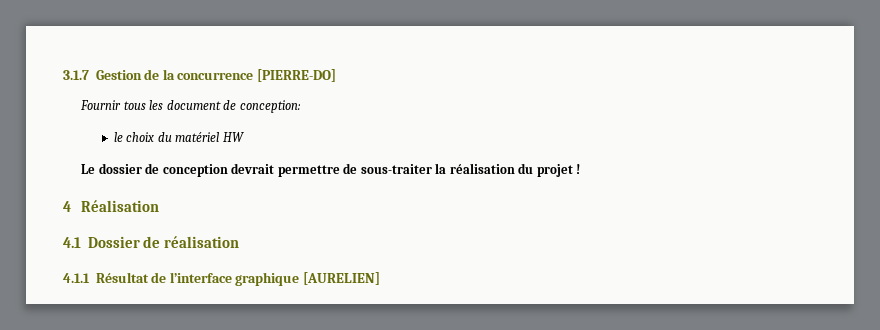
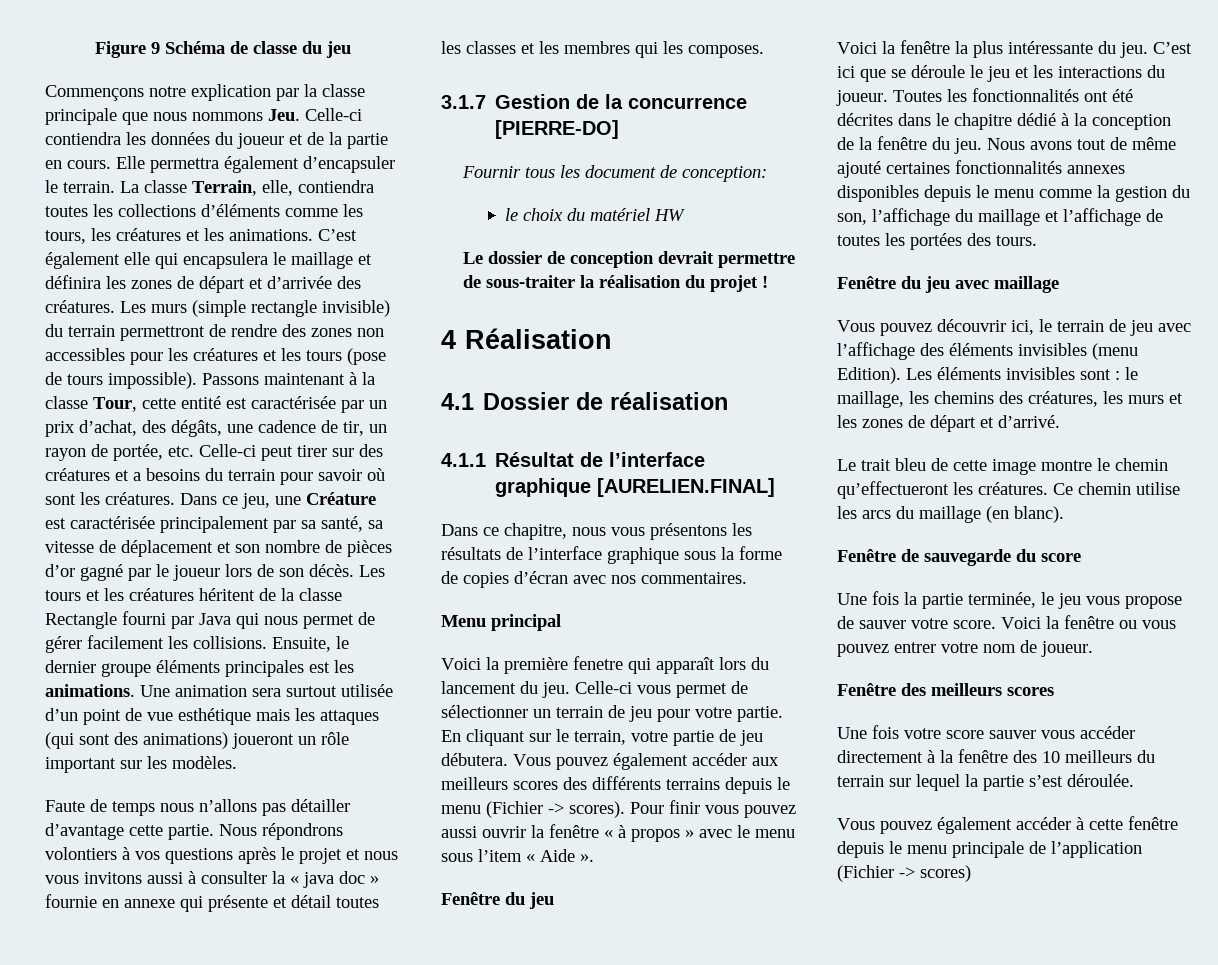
+ Figure 9 Schéma de classe du jeu
+ Commençons notre explication par la classe principale que nous nommons Jeu. Celle-ci contiendra les données du joueur et de la partie en cours. Elle permettra également d’encapsuler le terrain. La classe Terrain, elle, contiendra toutes les collections d’éléments comme les tours, les créatures et les animations. C’est également elle qui encapsulera le maillage et définira les zones de départ et d’arrivée des créatures. Les murs (simple rectangle invisible) du terrain permettront de rendre des zones non accessibles pour les créatures et les tours (pose de tours impossible). Passons maintenant à la classe Tour, cette entité est caractérisée par un prix d’achat, des dégâts, une cadence de tir, un rayon de portée, etc. Celle-ci peut tirer sur des créatures et a besoins du terrain pour savoir où sont les créatures. Dans ce jeu, une Créature est caractérisée principalement par sa santé, sa vitesse de déplacement et son nombre de pièces d’or gagné par le joueur lors de son décès. Les tours et les créatures héritent de la classe Rectangle fourni par Java qui nous permet de gérer facilement les collisions. Ensuite, le dernier groupe éléments principales est les animations. Une animation sera surtout utilisée d’un point de vue esthétique mais les attaques (qui sont des animations) joueront un rôle important sur les modèles.
+ Faute de temps nous n’allons pas détailler d’avantage cette partie. Nous répondrons volontiers à vos questions après le projet et nous vous invitons aussi à consulter la « java doc » fournie en annexe qui présente et détail toutes les classes et les membres qui les composes.
- 4.1.1 Résultat de l’interface graphique [AURELIEN]
+ 4.1.1 Résultat de l’interface graphique [AURELIEN.FINAL]
+ Dans ce chapitre, nous vous présentons les résultats de l’interface graphique sous la forme de copies d’écran avec nos commentaires.
+ Menu principal
+ Voici la première fenetre qui apparaît lors du lancement du jeu. Celle-ci vous permet de sélectionner un terrain de jeu pour votre partie. En cliquant sur le terrain, votre partie de jeu débutera. Vous pouvez également accéder aux meilleurs scores des différents terrains depuis le menu (Fichier -> scores). Pour finir vous pouvez aussi ouvrir la fenêtre « à propos » avec le menu sous l’item « Aide ».
+ Fenêtre du jeu
+ Voici la fenêtre la plus intéressante du jeu. C’est ici que se déroule le jeu et les interactions du joueur. Toutes les fonctionnalités ont été décrites dans le chapitre dédié à la conception de la fenêtre du jeu. Nous avons tout de même ajouté certaines fonctionnalités annexes disponibles depuis le menu comme la gestion du son, l’affichage du maillage et l’affichage de toutes les portées des tours.
+ Fenêtre du jeu avec maillage
+ Vous pouvez découvrir ici, le terrain de jeu avec l’affichage des éléments invisibles (menu Edition). Les éléments invisibles sont : le maillage, les chemins des créatures, les murs et les zones de départ et d’arrivé.
+ Le trait bleu de cette image montre le chemin qu’effectueront les créatures. Ce chemin utilise les arcs du maillage (en blanc).
+ Fenêtre de sauvegarde du score
+ Une fois la partie terminée, le jeu vous propose de sauver votre score. Voici la fenêtre ou vous pouvez entrer votre nom de joueur.
+ Fenêtre des meilleurs scores
+ Une fois votre score sauver vous accéder directement à la fenêtre des 10 meilleurs du terrain sur lequel la partie s’est déroulée.
+ Vous pouvez également accéder à cette fenêtre depuis le menu principale de l’application (Fichier -> scores)

